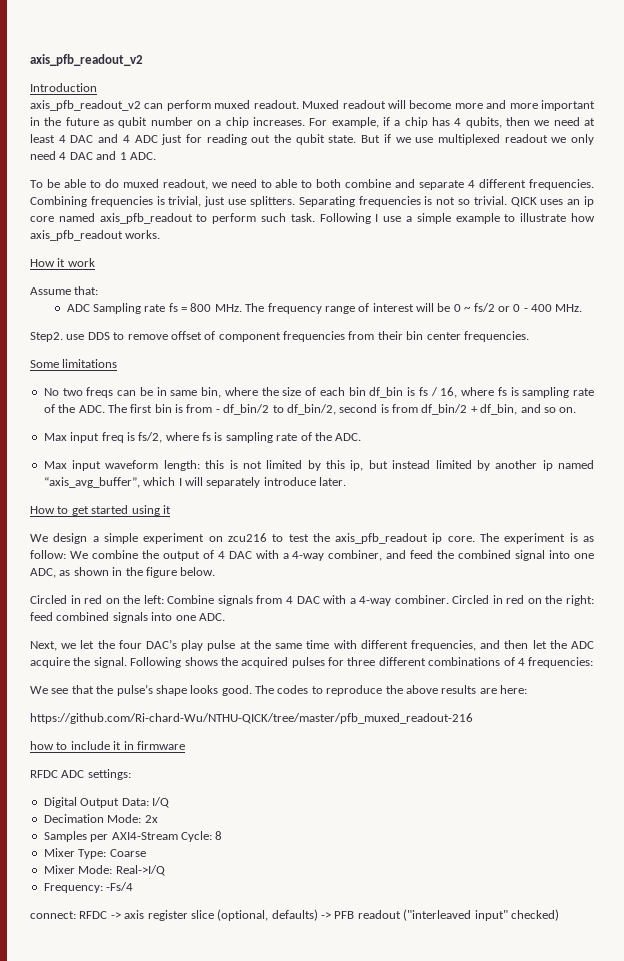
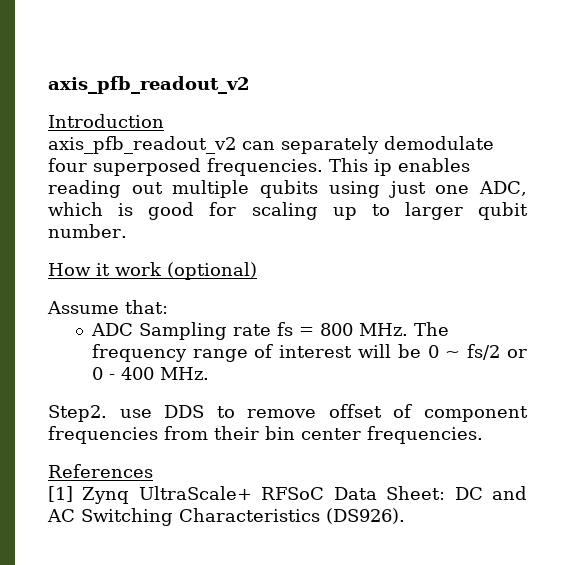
- axis_pfb_readout_v2 can perform muxed readout. Muxed readout will become more and more important in the future as qubit number on a chip increases. For example, if a chip has 4 qubits, then we need at least 4 DAC and 4 ADC just for reading out the qubit state. But if we use multiplexed readout we only need 4 DAC and 1 ADC.
- To be able to do muxed readout, we need to able to both combine and separate 4 different frequencies. Combining frequencies is trivial, just use splitters. Separating frequencies is not so trivial. QICK uses an ip core named axis_pfb_readout to perform such task. Following I use a simple example to illustrate how axis_pfb_readout works.
+ axis_pfb_readout_v2 can separately demodulate four superposed frequencies. This ip enables reading out multiple qubits using just one ADC, which is good for scaling up to larger qubit number.
- How it work
+ How it work (optional)
- Some limitations
- No two freqs can be in same bin, where the size of each bin df_bin is fs / 16, where fs is sampling rate of the ADC. The first bin is from - df_bin/2 to df_bin/2, second is from df_bin/2 + df_bin, and so on.
- Max input freq is fs/2, where fs is sampling rate of the ADC.
- Max input waveform length: this is not limited by this ip, but instead limited by another ip named “axis_avg_buffer”, which I will separately introduce later.
- How to get started using it
- We design a simple experiment on zcu216 to test the axis_pfb_readout ip core. The experiment is as follow: We combine the output of 4 DAC with a 4-way combiner, and feed the combined signal into one ADC, as shown in the figure below.
- Circled in red on the left: Combine signals from 4 DAC with a 4-way combiner. Circled in red on the right: feed combined signals into one ADC.
- Next, we let the four DAC’s play pulse at the same time with different frequencies, and then let the ADC acquire the signal. Following shows the acquired pulses for three different combinations of 4 frequencies:
- We see that the pulse’s shape looks good. The codes to reproduce the above results are here:
- https://github.com/Ri-chard-Wu/NTHU-QICK/tree/master/pfb_muxed_readout-216
- how to include it in firmware
- RFDC ADC settings:
- Digital Output Data: I/Q
- Decimation Mode: 2x
- Samples per AXI4-Stream Cycle: 8
- Mixer Type: Coarse
- Mixer Mode: Real->I/Q
- Frequency: -Fs/4
- connect: RFDC -> axis register slice (optional, defaults) -> PFB readout ("interleaved input" checked)
+ References
+ [1] Zynq UltraScale+ RFSoC Data Sheet: DC and AC Switching Characteristics (DS926).

